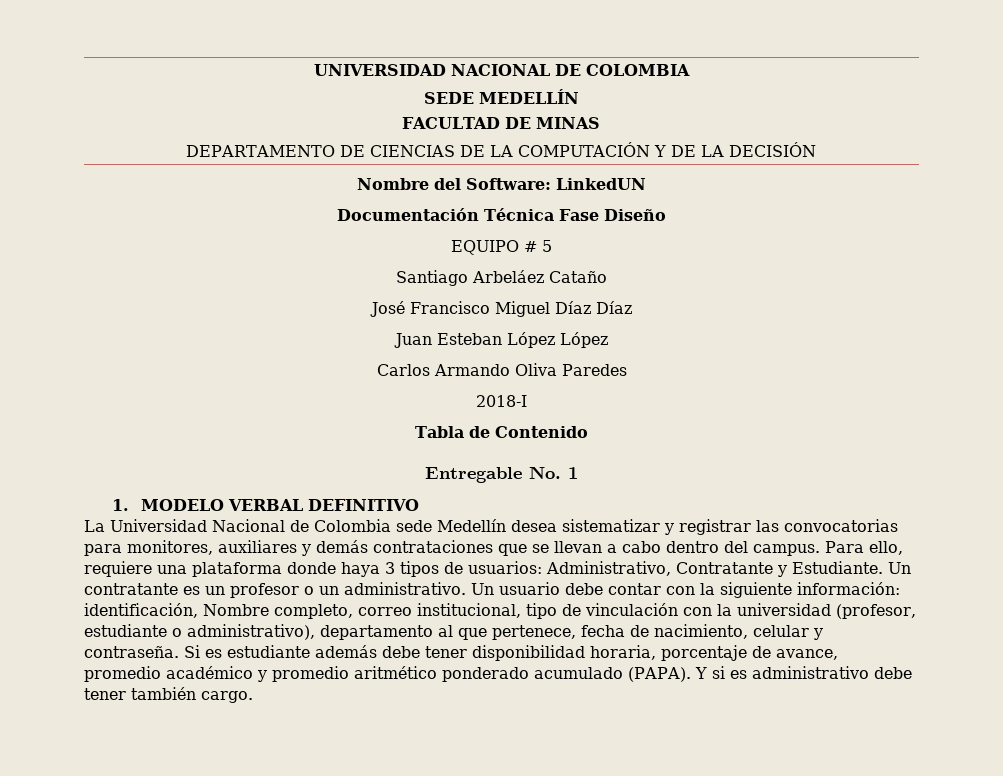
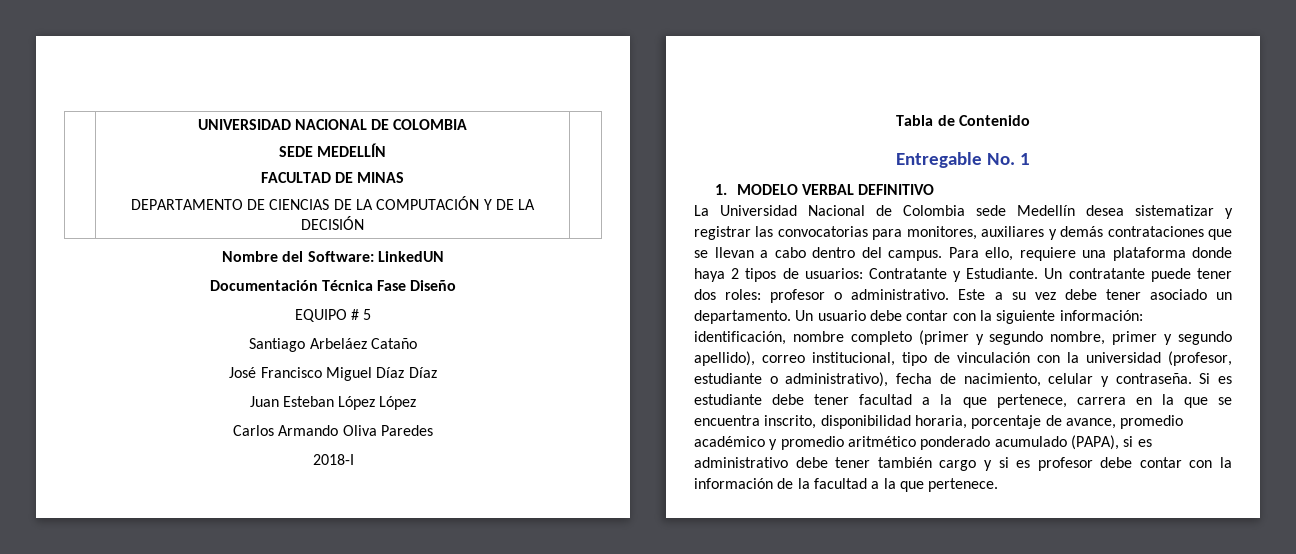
- Para ello, requiere una plataforma donde haya 3 tipos de usuarios: Administrativo, Contratante y Estudiante.
+ Para ello, requiere una plataforma donde haya 2 tipos de usuarios: Contratante y Estudiante.
- Un contratante es un profesor o un administrativo.
+ Un contratante puede tener dos roles: profesor o administrativo. Este a su vez debe tener asociado un departamento.
- Un usuario debe contar con la siguiente información: identificación, Nombre completo, correo institucional, tipo de vinculación con la universidad (profesor, estudiante o administrativo), departamento al que pertenece, fecha de nacimiento, celular y contraseña.
+ Un usuario debe contar con la siguiente información: identificación, nombre completo (primer y segundo nombre, primer y segundo apellido), correo institucional, tipo de vinculación con la universidad (profesor, estudiante o administrativo), fecha de nacimiento, celular y contraseña.
- Si es estudiante además debe tener disponibilidad horaria, porcentaje de avance, promedio académico y promedio aritmético ponderado acumulado (PAPA). Y si es administrativo debe tener también cargo.
+ Si es estudiante debe tener facultad a la que pertenece, carrera en la que se encuentra inscrito, disponibilidad horaria, porcentaje de avance, promedio académico y promedio aritmético ponderado acumulado (PAPA), si es administrativo debe tener también cargo y si es profesor debe contar con la información de la facultad a la que pertenece.

